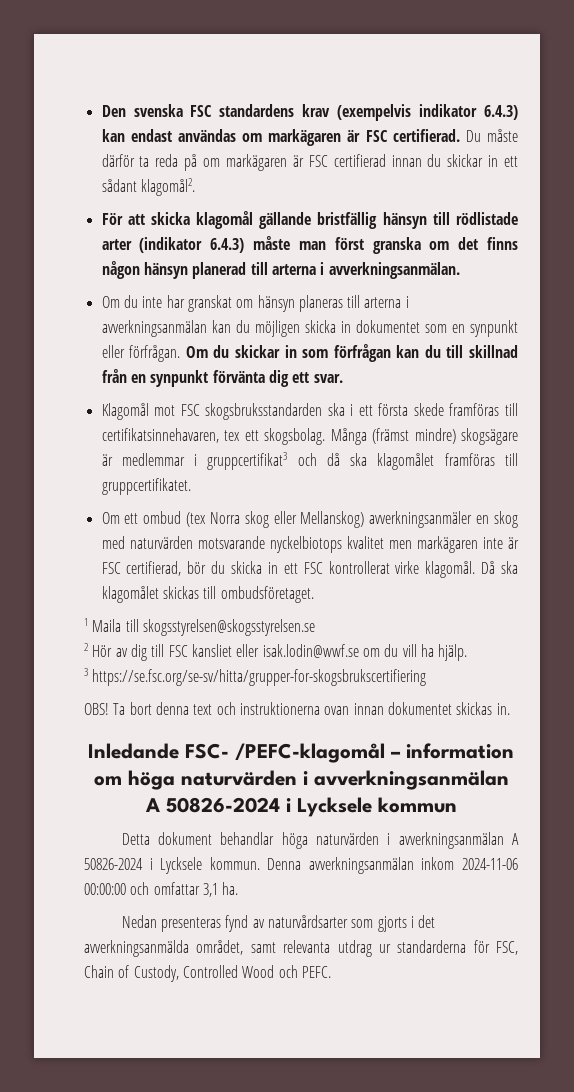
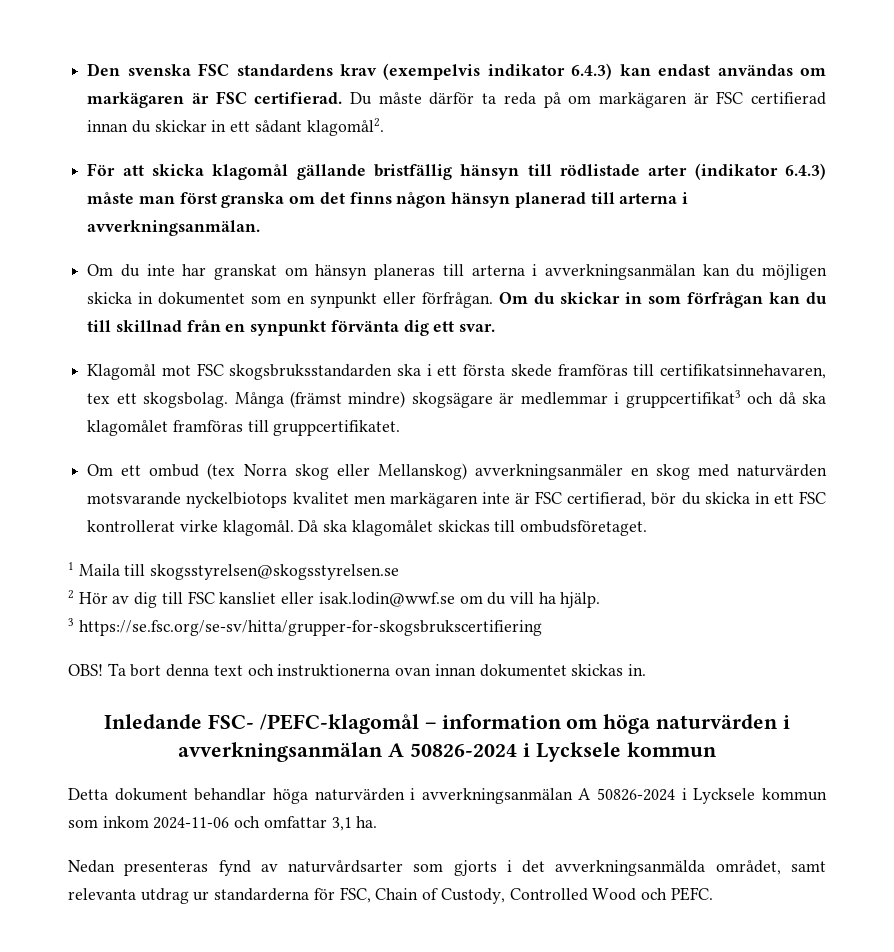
- Detta dokument behandlar höga naturvärden i avverkningsanmälan A 50826-2024 i Lycksele kommun. Denna avverkningsanmälan inkom 2024-11-06 00:00:00 och omfattar 3,1 ha.
+ Detta dokument behandlar höga naturvärden i avverkningsanmälan A 50826-2024 i Lycksele kommun som inkom 2024-11-06 och omfattar 3,1 ha.

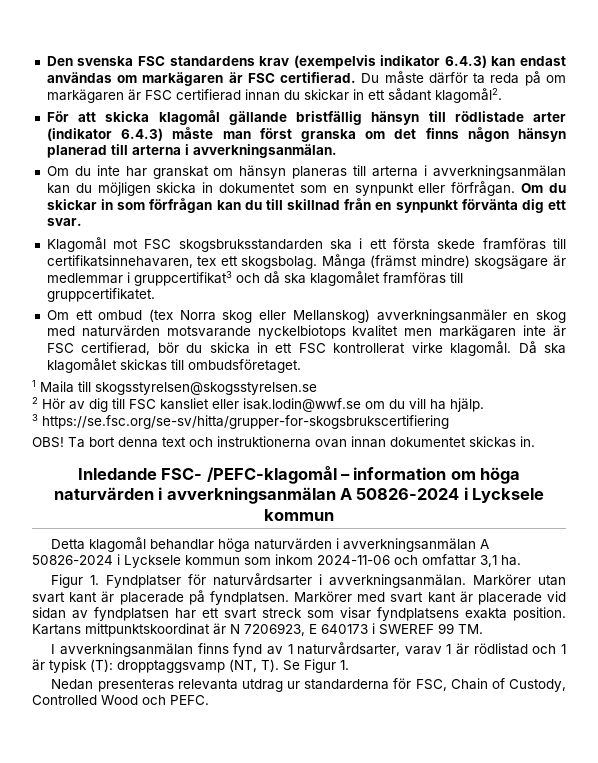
- Detta dokument behandlar höga naturvärden i avverkningsanmälan A 50826-2024 i Lycksele kommun som inkom 2024-11-06 och omfattar 3,1 ha.
+ Detta klagomål behandlar höga naturvärden i avverkningsanmälan A 50826-2024 i Lycksele kommun som inkom 2024-11-06 och omfattar 3,1 ha.
- Nedan presenteras fynd av naturvårdsarter som gjorts i det avverkningsanmälda området, samt relevanta utdrag ur standarderna för FSC, Chain of Custody, Controlled Wood och PEFC.
+ Figur 1. Fyndplatser för naturvårdsarter i avverkningsanmälan. Markörer utan svart kant är placerade på fyndplatsen. Markörer med svart kant är placerade vid sidan av fyndplatsen har ett svart streck som visar fyndplatsens exakta position. Kartans mittpunktskoordinat är N 7206923, E 640173 i SWEREF 99 TM.
+ I avverkningsanmälan finns fynd av 1 naturvårdsarter, varav 1 är rödlistad och 1 är typisk (T): dropptaggsvamp (NT, T). Se Figur 1.
+ Nedan presenteras relevanta utdrag ur standarderna för FSC, Chain of Custody, Controlled Wood och PEFC.

